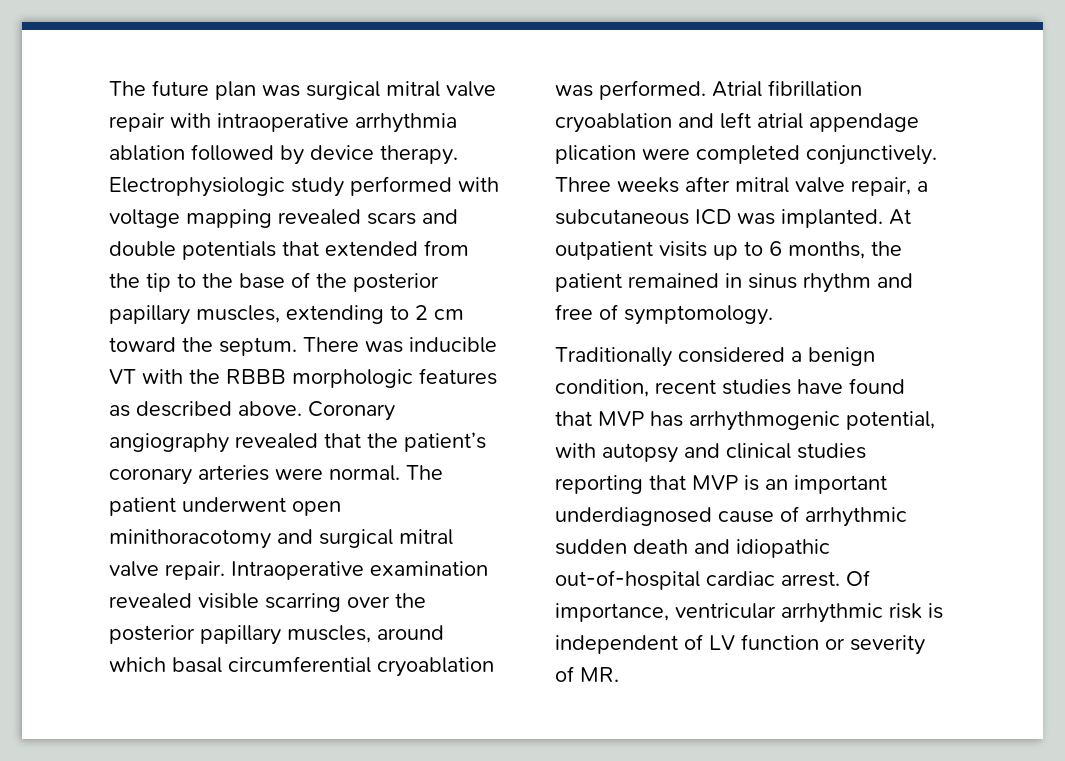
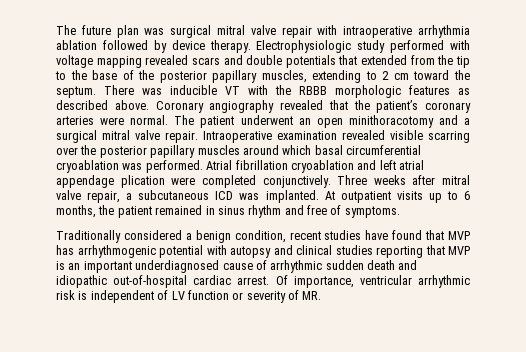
- The patient underwent open minithoracotomy and surgical mitral valve repair.
+ The patient underwent an open minithoracotomy and a surgical mitral valve repair.
- Intraoperative examination revealed visible scarring over the posterior papillary muscles, around which basal circumferential cryoablation was performed.
+ Intraoperative examination revealed visible scarring over the posterior papillary muscles around which basal circumferential cryoablation was performed.
- At outpatient visits up to 6 months, the patient remained in sinus rhythm and free of symptomology.
+ At outpatient visits up to 6 months, the patient remained in sinus rhythm and free of symptoms.
- Traditionally considered a benign condition, recent studies have found that MVP has arrhythmogenic potential, with autopsy and clinical studies reporting that MVP is an important underdiagnosed cause of arrhythmic sudden death and idiopathic out-of-hospital cardiac arrest.
+ Traditionally considered a benign condition, recent studies have found that MVP has arrhythmogenic potential with autopsy and clinical studies reporting that MVP is an important underdiagnosed cause of arrhythmic sudden death and idiopathic out-of-hospital cardiac arrest.

